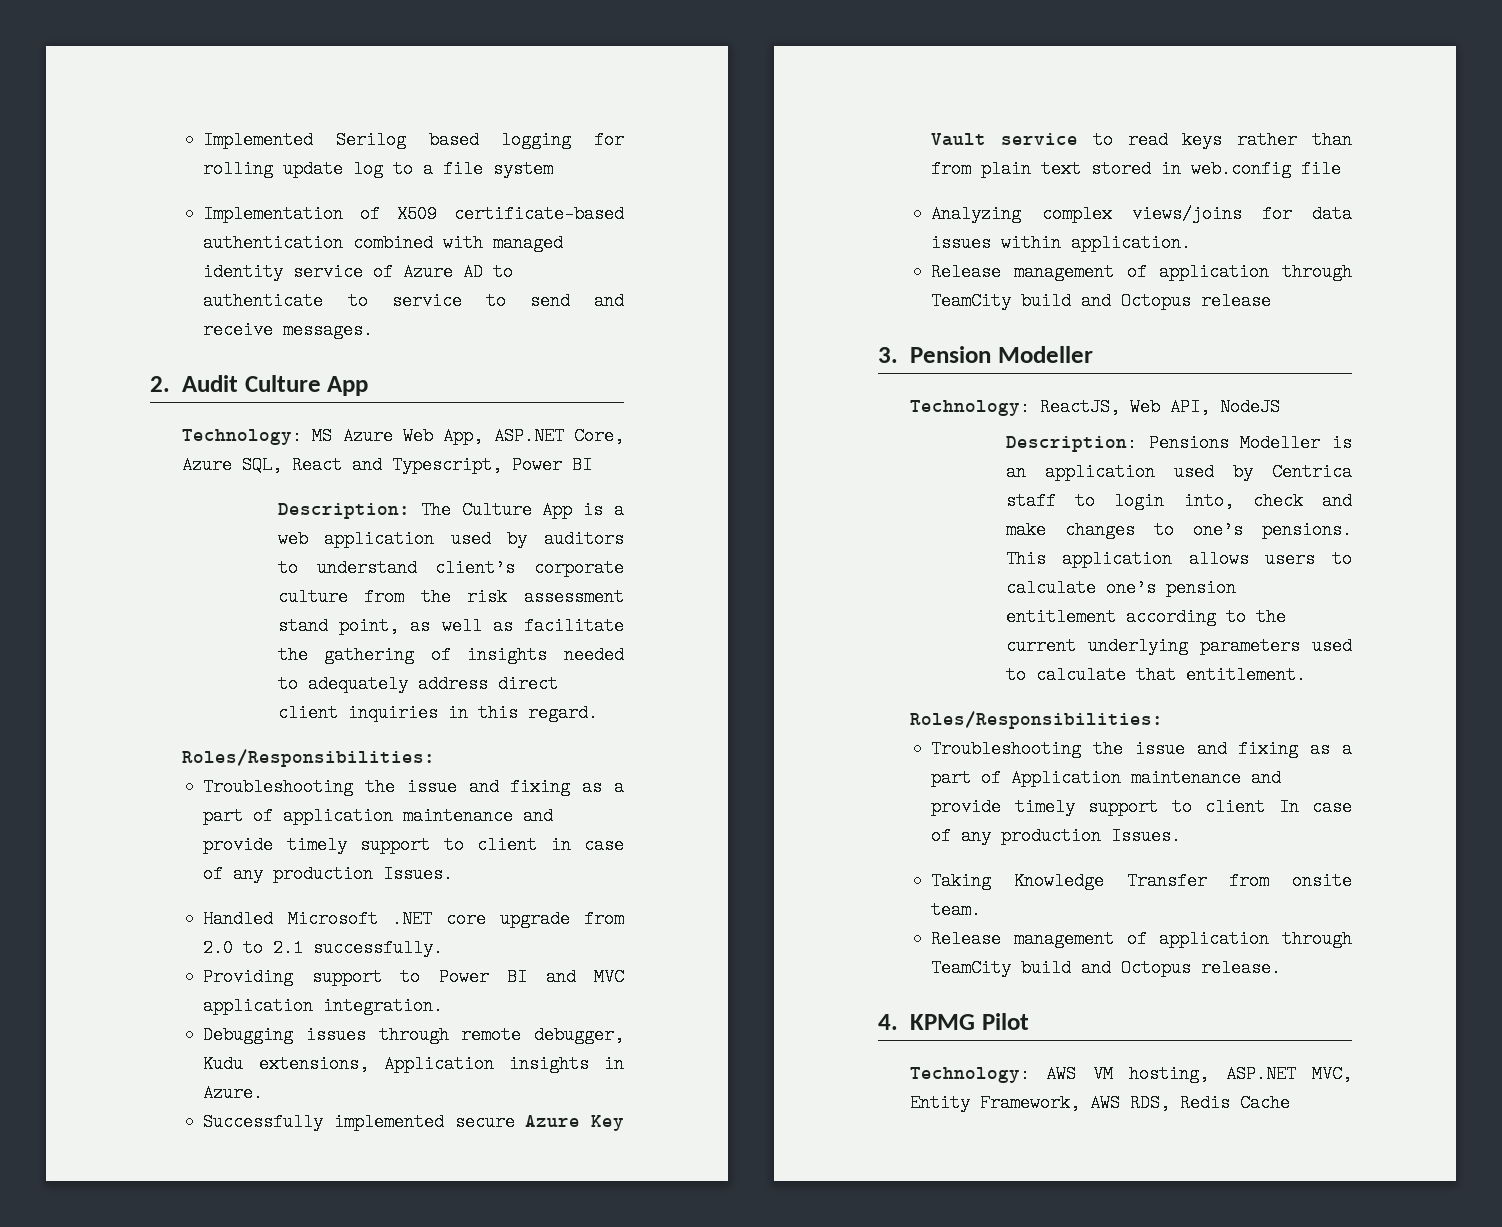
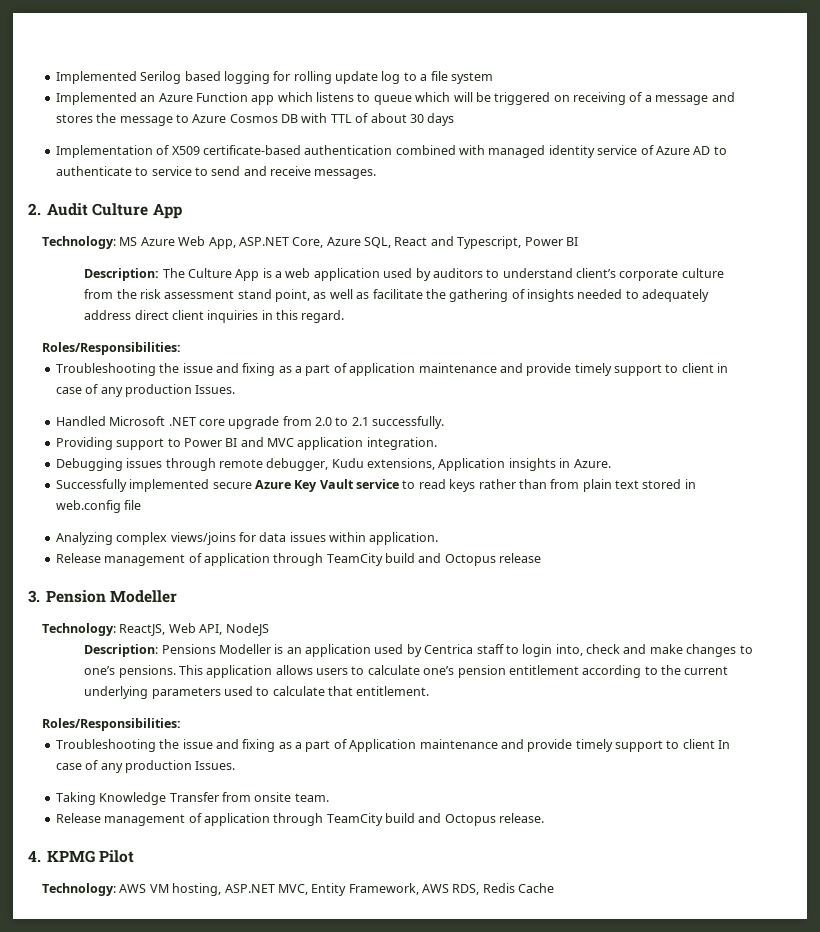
+ Implemented an Azure Function app which listens to queue which will be triggered on receiving of a message and stores the message to Azure Cosmos DB with TTL of about 30 days

